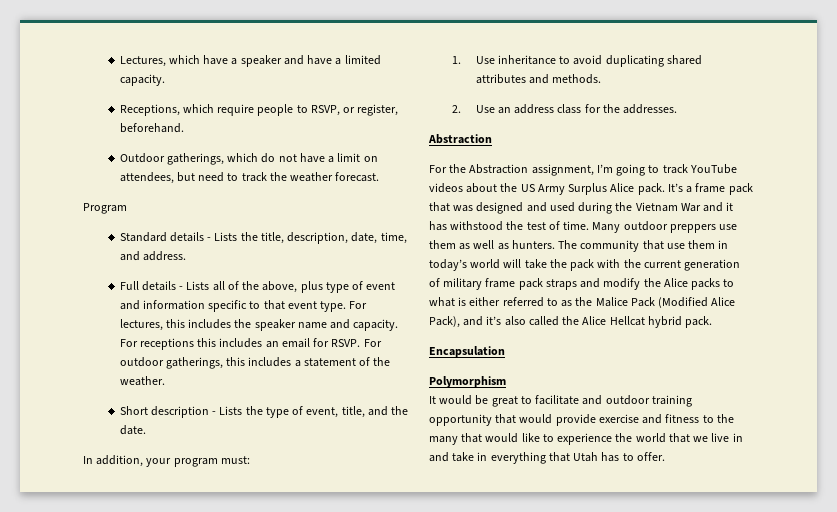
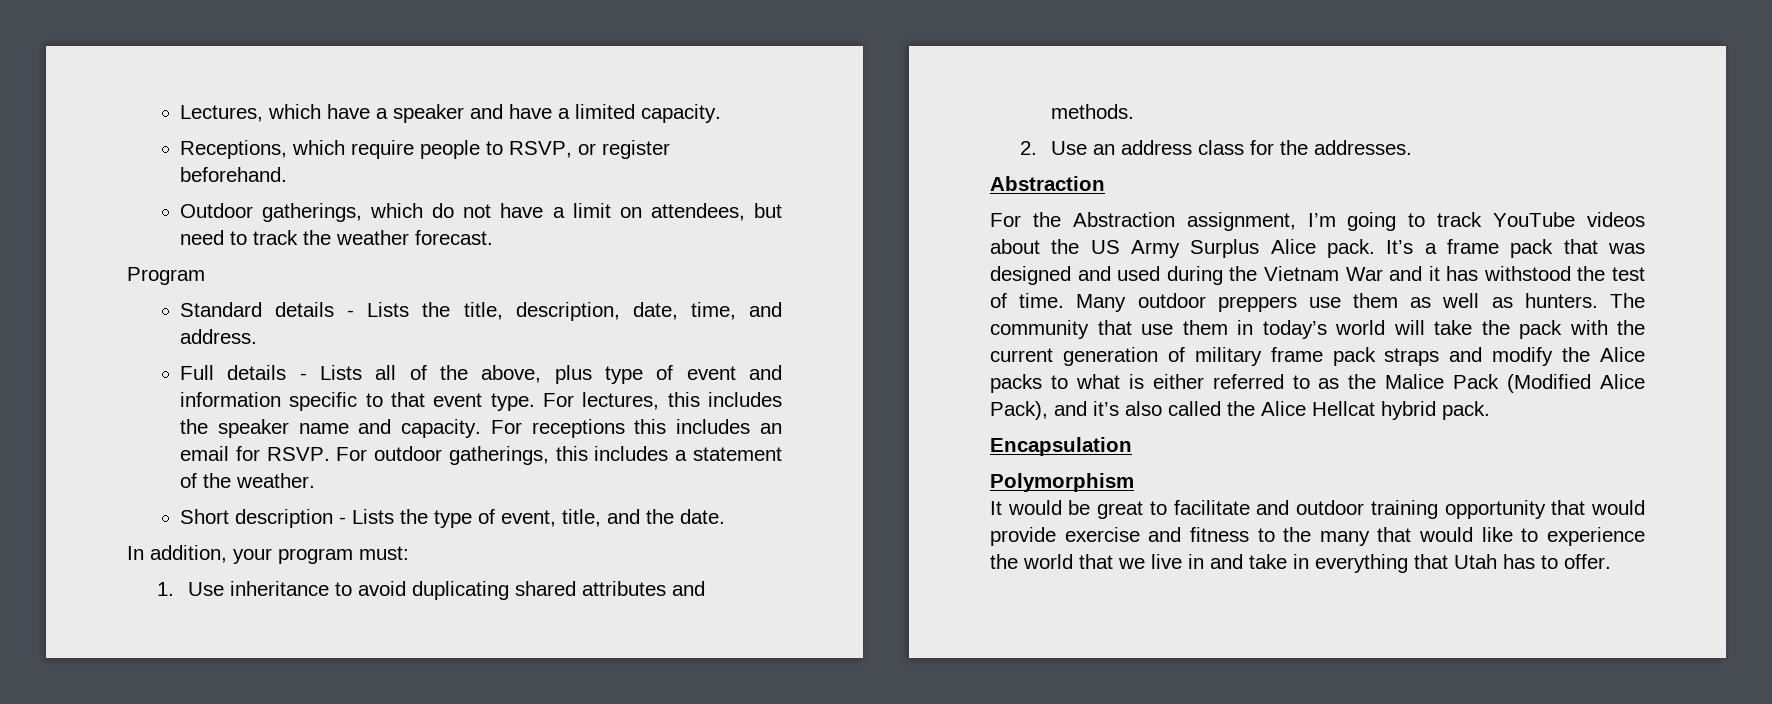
- Receptions, which require people to RSVP, or register, beforehand.
+ Receptions, which require people to RSVP, or register beforehand.

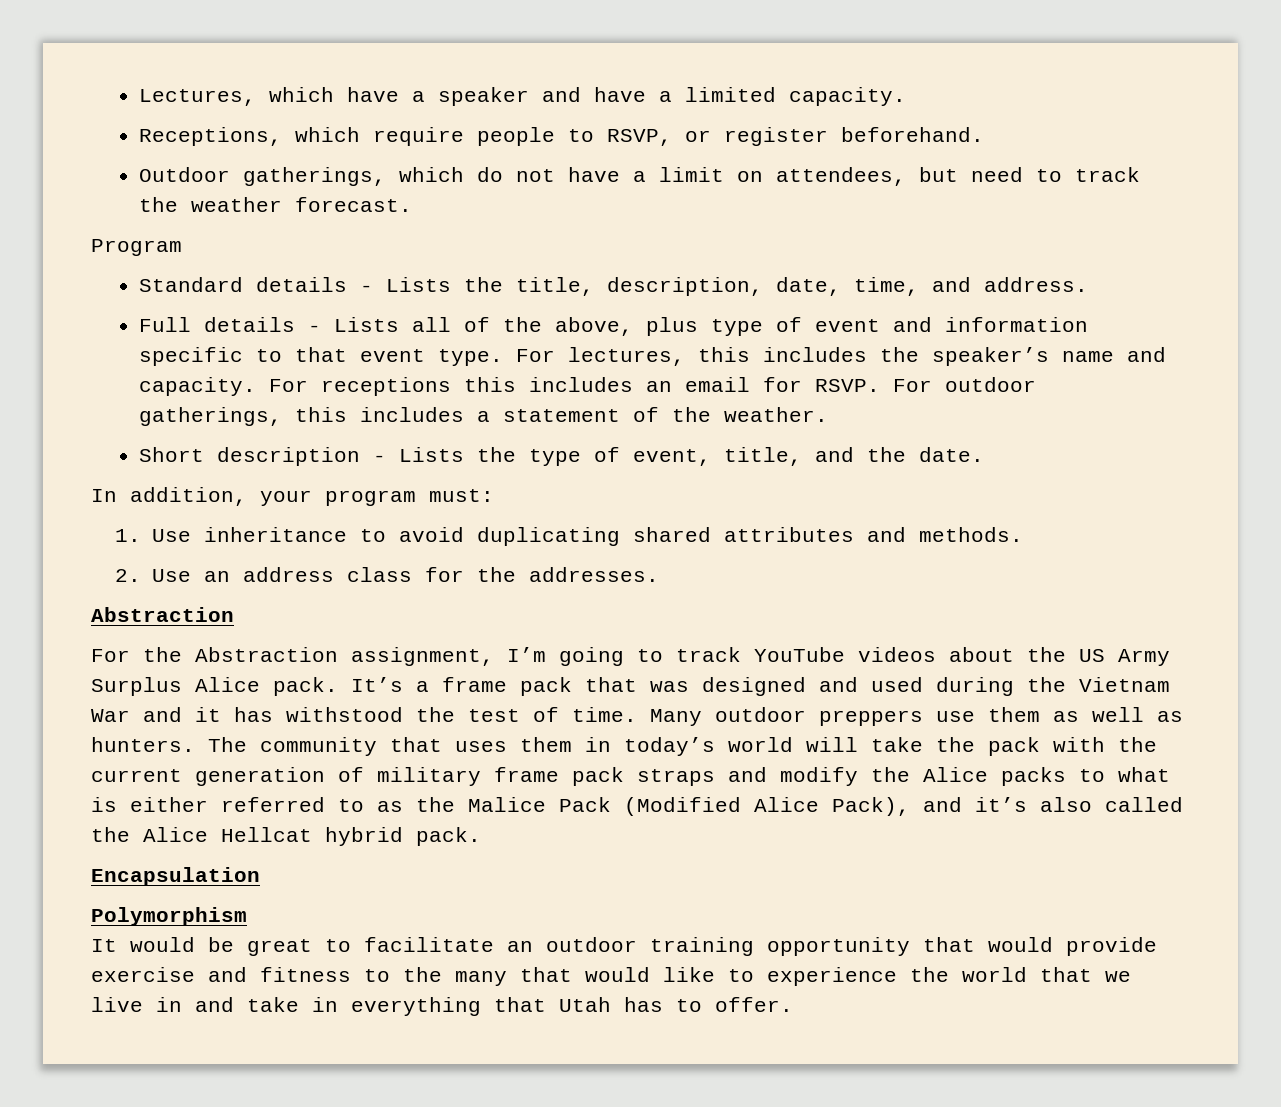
- For lectures, this includes the speaker name and capacity.
+ For lectures, this includes the speaker’s name and capacity.
- The community that use them in today’s world will take the pack with the current generation of military frame pack straps and modify the Alice packs to what is either referred to as the Malice Pack (Modified Alice Pack), and it’s also called the Alice Hellcat hybrid pack.
+ The community that uses them in today’s world will take the pack with the current generation of military frame pack straps and modify the Alice packs to what is either referred to as the Malice Pack (Modified Alice Pack), and it’s also called the Alice Hellcat hybrid pack.
- It would be great to facilitate and outdoor training opportunity that would provide exercise and fitness to the many that would like to experience the world that we live in and take in everything that Utah has to offer.
+ It would be great to facilitate an outdoor training opportunity that would provide exercise and fitness to the many that would like to experience the world that we live in and take in everything that Utah has to offer.

